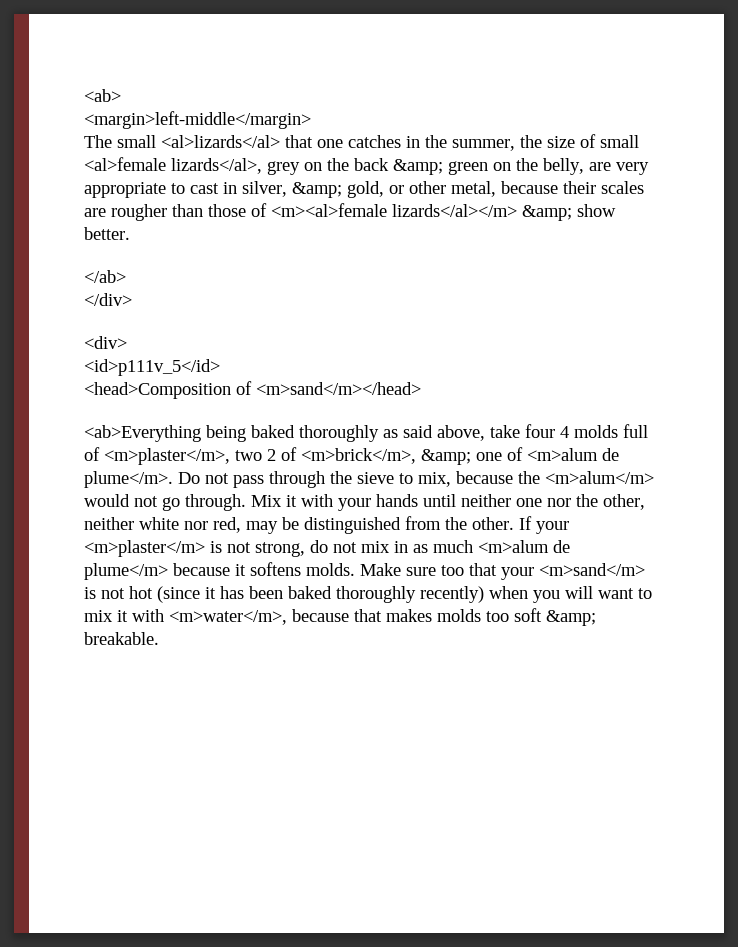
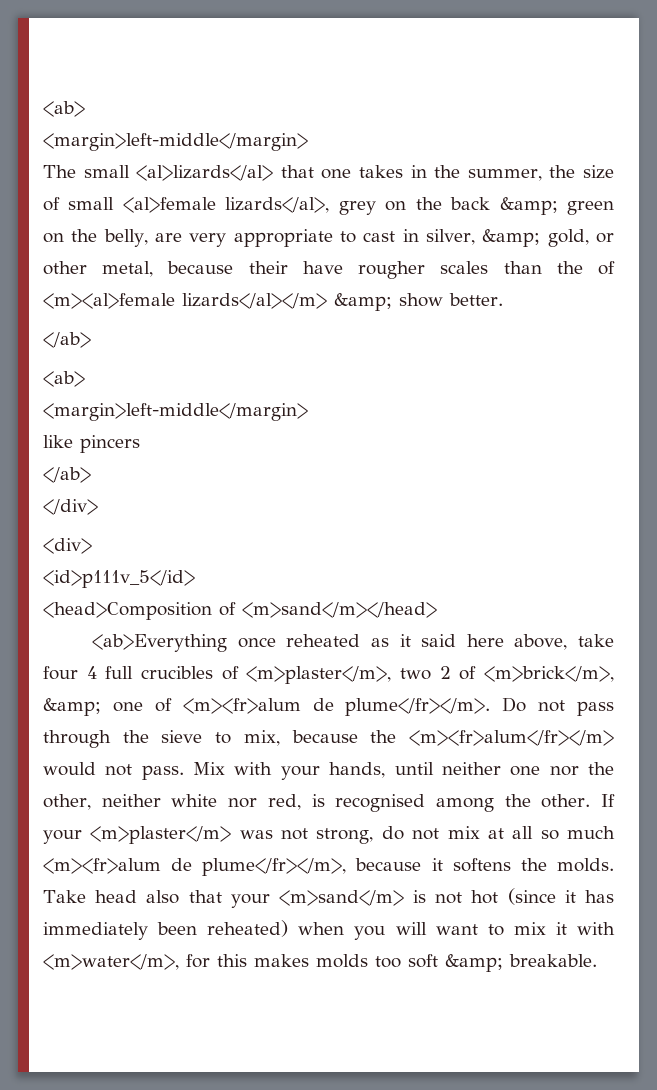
- The small <al>lizards</al> that one catches in the summer, the size of small <al>female lizards</al>, grey on the back &amp; green on the belly, are very appropriate to cast in silver, &amp; gold, or other metal, because their scales are rougher than those of <m><al>female lizards</al></m> &amp; show better.
+ The small <al>lizards</al> that one takes in the summer, the size of small <al>female lizards</al>, grey on the back &amp; green on the belly, are very appropriate to cast in silver, &amp; gold, or other metal, because their have rougher scales than the of <m><al>female lizards</al></m> &amp; show better.
+ </ab>
+ <ab>
+ <margin>left-middle</margin>
+ like pincers
- <ab>Everything being baked thoroughly as said above, take four 4 molds full of <m>plaster</m>, two 2 of <m>brick</m>, &amp; one of <m>alum de plume</m>.
+ <ab>Everything once reheated as it said here above, take four 4 full crucibles of <m>plaster</m>, two 2 of <m>brick</m>, &amp; one of <m><fr>alum de plume</fr></m>.
- Do not pass through the sieve to mix, because the <m>alum</m> would not go through. Mix it with your hands until neither one nor the other, neither white nor red, may be distinguished from the other.
+ Do not pass through the sieve to mix, because the <m><fr>alum</fr></m> would not pass. Mix with your hands, until neither one nor the other, neither white nor red, is recognised among the other.
- If your <m>plaster</m> is not strong, do not mix in as much <m>alum de plume</m> because it softens molds. Make sure too that your <m>sand</m> is not hot (since it has been baked thoroughly recently) when you will want to mix it with <m>water</m>, because that makes molds too soft &amp; breakable.
+ If your <m>plaster</m> was not strong, do not mix at all so much <m><fr>alum de plume</fr></m>, because it softens the molds. Take head also that your <m>sand</m> is not hot (since it has immediately been reheated) when you will want to mix it with <m>water</m>, for this makes molds too soft &amp; breakable.

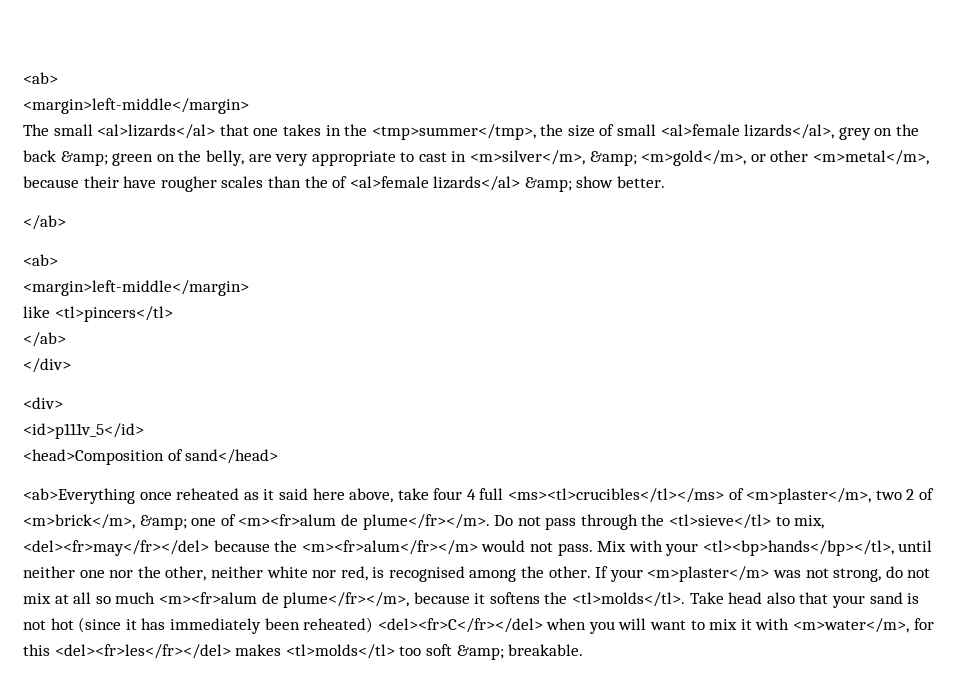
- The small <al>lizards</al> that one takes in the summer, the size of small <al>female lizards</al>, grey on the back &amp; green on the belly, are very appropriate to cast in silver, &amp; gold, or other metal, because their have rougher scales than the of <m><al>female lizards</al></m> &amp; show better.
+ The small <al>lizards</al> that one takes in the <tmp>summer</tmp>, the size of small <al>female lizards</al>, grey on the back &amp; green on the belly, are very appropriate to cast in <m>silver</m>, &amp; <m>gold</m>, or other <m>metal</m>, because their have rougher scales than the of <al>female lizards</al> &amp; show better.
- like pincers
+ like <tl>pincers</tl>
- <head>Composition of <m>sand</m></head>
+ <head>Composition of sand</head>
- <ab>Everything once reheated as it said here above, take four 4 full crucibles of <m>plaster</m>, two 2 of <m>brick</m>, &amp; one of <m><fr>alum de plume</fr></m>.
+ <ab>Everything once reheated as it said here above, take four 4 full <ms><tl>crucibles</tl></ms> of <m>plaster</m>, two 2 of <m>brick</m>, &amp; one of <m><fr>alum de plume</fr></m>.
- Do not pass through the sieve to mix, because the <m><fr>alum</fr></m> would not pass.
+ Do not pass through the <tl>sieve</tl> to mix, <del><fr>may</fr></del> because the <m><fr>alum</fr></m> would not pass.
- Mix with your hands, until neither one nor the other, neither white nor red, is recognised among the other.
+ Mix with your <tl><bp>hands</bp></tl>, until neither one nor the other, neither white nor red, is recognised among the other.
- If your <m>plaster</m> was not strong, do not mix at all so much <m><fr>alum de plume</fr></m>, because it softens the molds.
+ If your <m>plaster</m> was not strong, do not mix at all so much <m><fr>alum de plume</fr></m>, because it softens the <tl>molds</tl>.
- Take head also that your <m>sand</m> is not hot (since it has immediately been reheated) when you will want to mix it with <m>water</m>, for this makes molds too soft &amp; breakable.
+ Take head also that your sand is not hot (since it has immediately been reheated) <del><fr>C</fr></del> when you will want to mix it with <m>water</m>, for this <del><fr>les</fr></del> makes <tl>molds</tl> too soft &amp; breakable.

